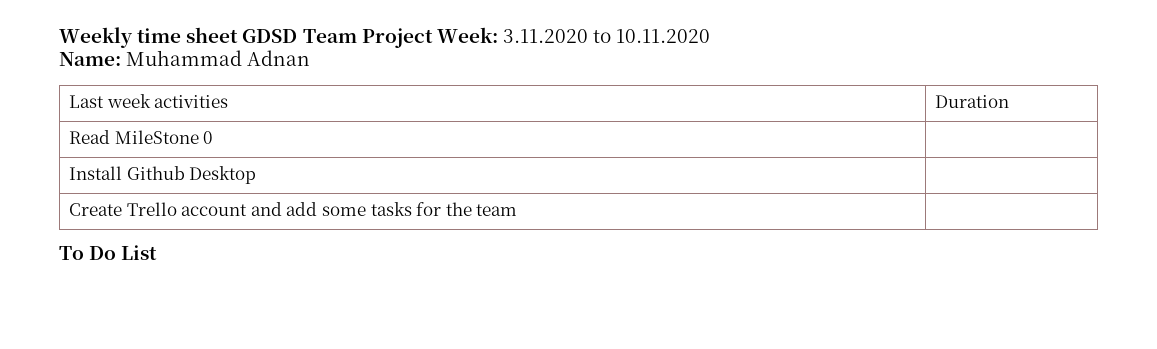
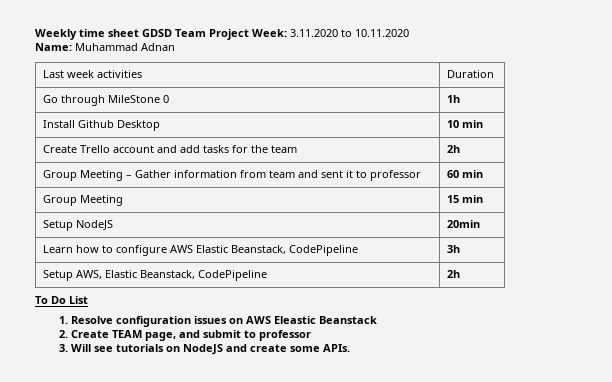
- Read MileStone 0 |
+ Go through MileStone 0 | 1h
- Install Github Desktop |
+ Install Github Desktop | 10 min
- Create Trello account and add some tasks for the team |
+ Create Trello account and add tasks for the team | 2h
+ Group Meeting – Gather information from team and sent it to professor | 60 min
+ Group Meeting | 15 min
+ Setup NodeJS | 20min
+ Learn how to configure AWS Elastic Beanstack, CodePipeline | 3h
+ Setup AWS, Elastic Beanstack, CodePipeline | 2h
  To Do List
+ 1. Resolve configuration issues on AWS Eleastic Beanstack
+ 2. Create TEAM page, and submit to professor
+ 3. Will see tutorials on NodeJS and create some APIs.

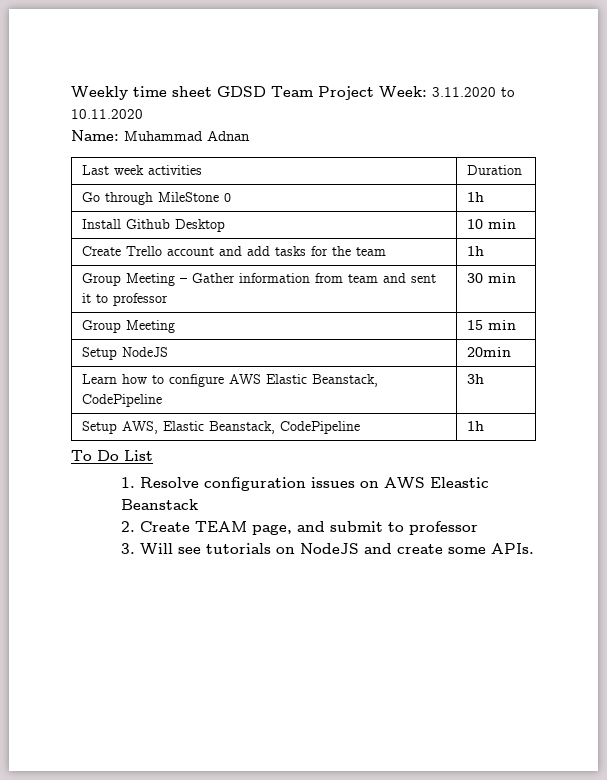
- Create Trello account and add tasks for the team | 2h
+ Create Trello account and add tasks for the team | 1h
- Group Meeting – Gather information from team and sent it to professor | 60 min
+ Group Meeting – Gather information from team and sent it to professor | 30 min
- Setup AWS, Elastic Beanstack, CodePipeline | 2h
+ Setup AWS, Elastic Beanstack, CodePipeline | 1h

